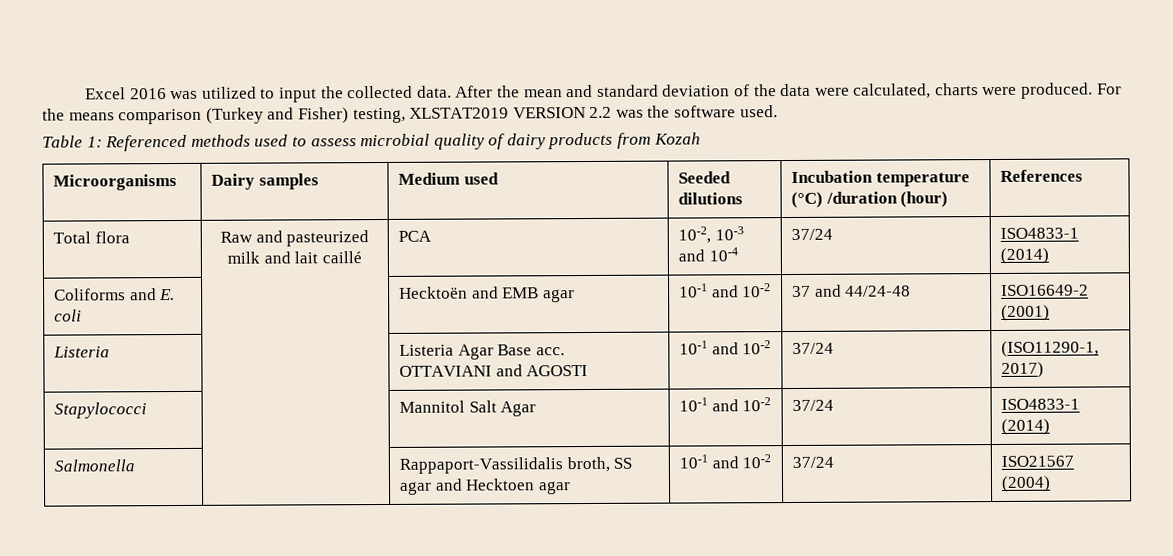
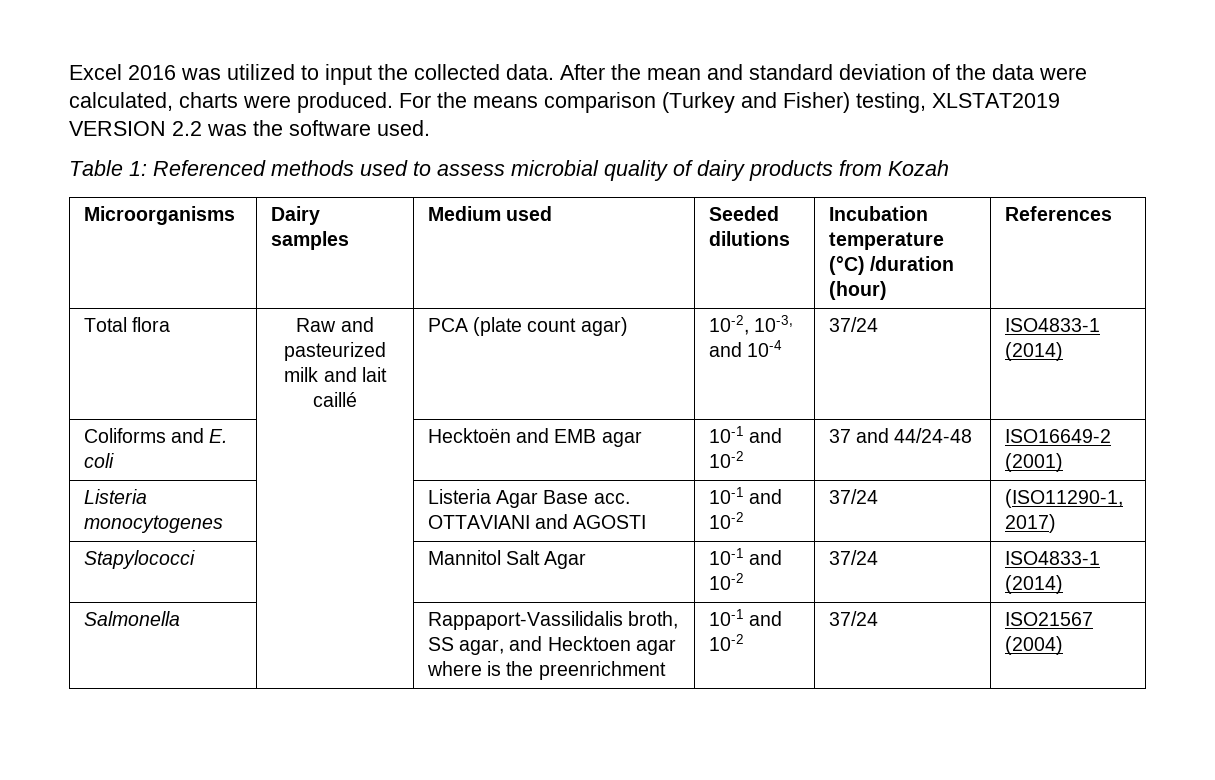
- Total flora | Raw and pasteurized milk and lait caillé | PCA | 10-2, 10-3 and 10-4 | 37/24 | ISO4833-1 (2014)
+ Total flora | Raw and pasteurized milk and lait caillé | PCA (plate count agar) | 10-2, 10-3, and 10-4 | 37/24 | ISO4833-1 (2014)
- Listeria | | Listeria Agar Base acc. OTTAVIANI and AGOSTI | 10-1 and 10-2 | 37/24 | (ISO11290-1, 2017)
+ Listeria monocytogenes | | Listeria Agar Base acc. OTTAVIANI and AGOSTI | 10-1 and 10-2 | 37/24 | (ISO11290-1, 2017)
- Salmonella | | Rappaport-Vassilidalis broth, SS agar and Hecktoen agar | 10-1 and 10-2 | 37/24 | ISO21567 (2004)
+ Salmonella | | Rappaport-Vassilidalis broth, SS agar, and Hecktoen agar where is the preenrichment | 10-1 and 10-2 | 37/24 | ISO21567 (2004)

